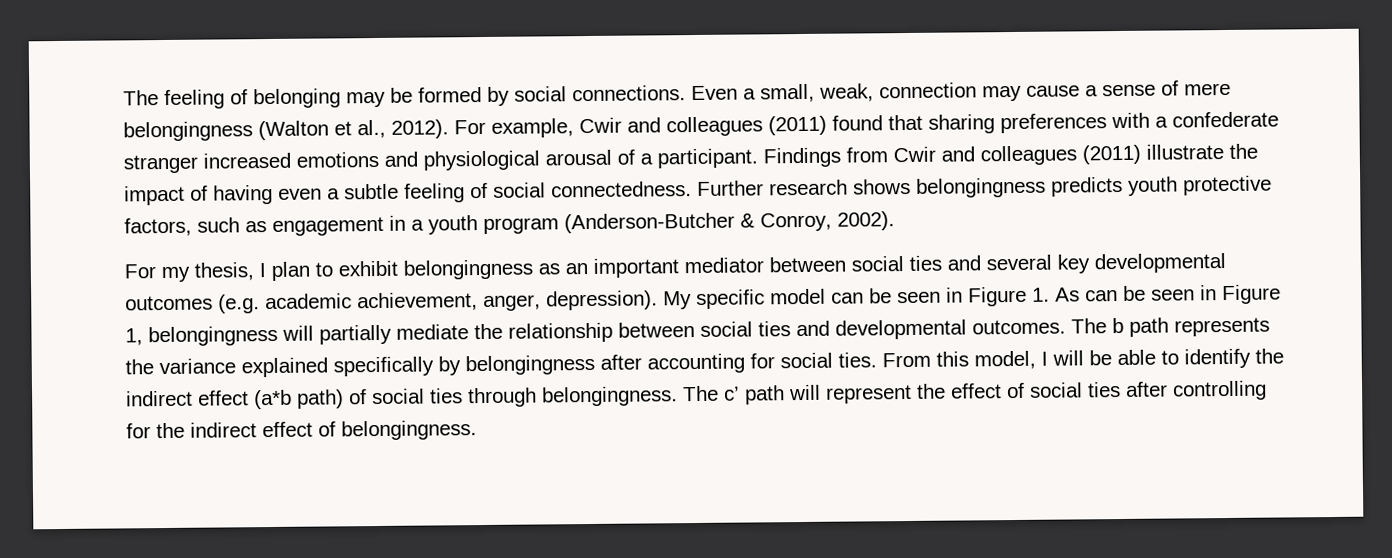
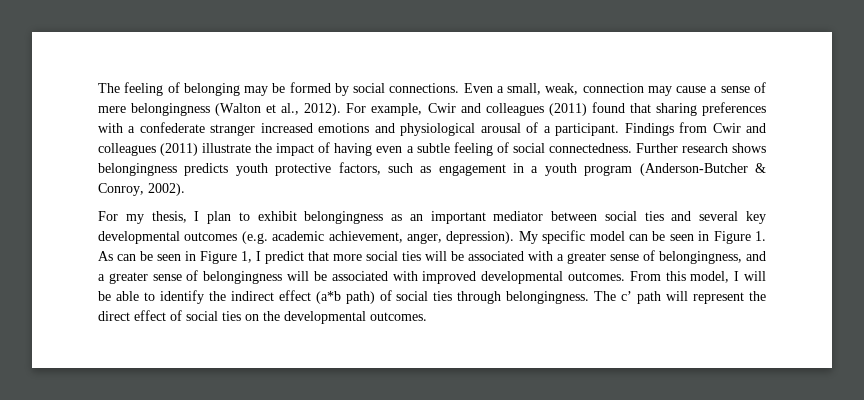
- My specific model can be seen in Figure 1. As can be seen in Figure 1, belongingness will partially mediate the relationship between social ties and developmental outcomes. The b path represents the variance explained specifically by belongingness after accounting for social ties.
+ My specific model can be seen in Figure 1. As can be seen in Figure 1, I predict that more social ties will be associated with a greater sense of belongingness, and a greater sense of belongingness will be associated with improved developmental outcomes.
- The c’ path will represent the effect of social ties after controlling for the indirect effect of belongingness.
+ The c’ path will represent the direct effect of social ties on the developmental outcomes.

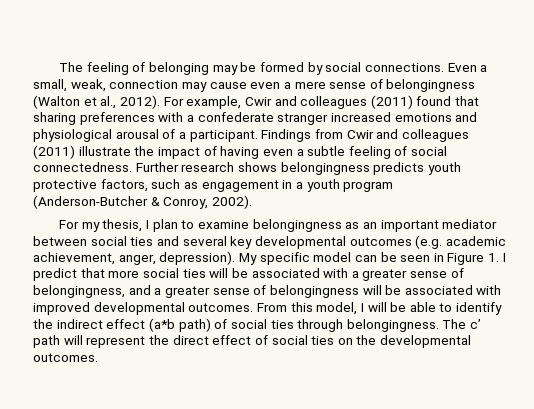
- Even a small, weak, connection may cause a sense of mere belongingness (Walton et al., 2012).
+ Even a small, weak, connection may cause even a mere sense of belongingness (Walton et al., 2012).
- For my thesis, I plan to exhibit belongingness as an important mediator between social ties and several key developmental outcomes (e.g. academic achievement, anger, depression).
+ For my thesis, I plan to examine belongingness as an important mediator between social ties and several key developmental outcomes (e.g. academic achievement, anger, depression).
- My specific model can be seen in Figure 1. As can be seen in Figure 1, I predict that more social ties will be associated with a greater sense of belongingness, and a greater sense of belongingness will be associated with improved developmental outcomes.
+ My specific model can be seen in Figure 1. I predict that more social ties will be associated with a greater sense of belongingness, and a greater sense of belongingness will be associated with improved developmental outcomes.

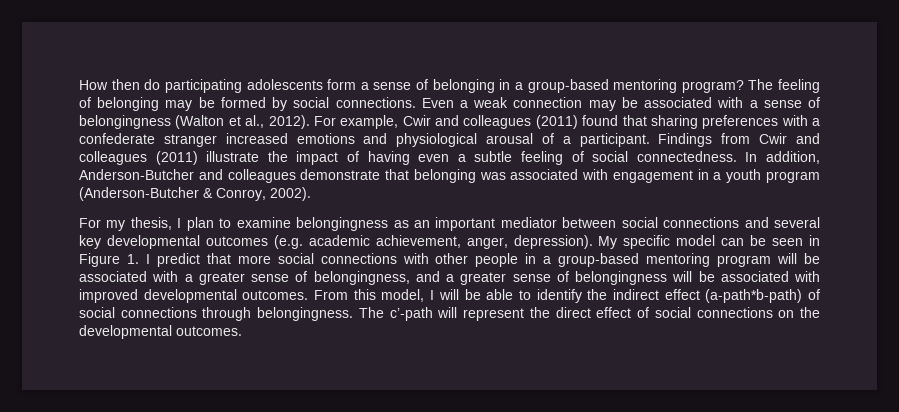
+ How then do participating adolescents form a sense of belonging in a group-based mentoring program?
- Even a small, weak, connection may cause even a mere sense of belongingness (Walton et al., 2012).
+ Even a weak connection may be associated with a sense of belongingness (Walton et al., 2012).
- Further research shows belongingness predicts youth protective factors, such as engagement in a youth program (Anderson-Butcher & Conroy, 2002).
+ In addition, Anderson-Butcher and colleagues demonstrate that belonging was associated with engagement in a youth program (Anderson-Butcher & Conroy, 2002).
- For my thesis, I plan to examine belongingness as an important mediator between social ties and several key developmental outcomes (e.g. academic achievement, anger, depression).
+ For my thesis, I plan to examine belongingness as an important mediator between social connections and several key developmental outcomes (e.g. academic achievement, anger, depression).
- My specific model can be seen in Figure 1. I predict that more social ties will be associated with a greater sense of belongingness, and a greater sense of belongingness will be associated with improved developmental outcomes.
+ My specific model can be seen in Figure 1. I predict that more social connections with other people in a group-based mentoring program will be associated with a greater sense of belongingness, and a greater sense of belongingness will be associated with improved developmental outcomes.
- From this model, I will be able to identify the indirect effect (a*b path) of social ties through belongingness.
+ From this model, I will be able to identify the indirect effect (a-path*b-path) of social connections through belongingness.
- The c’ path will represent the direct effect of social ties on the developmental outcomes.
+ The c’-path will represent the direct effect of social connections on the developmental outcomes.

